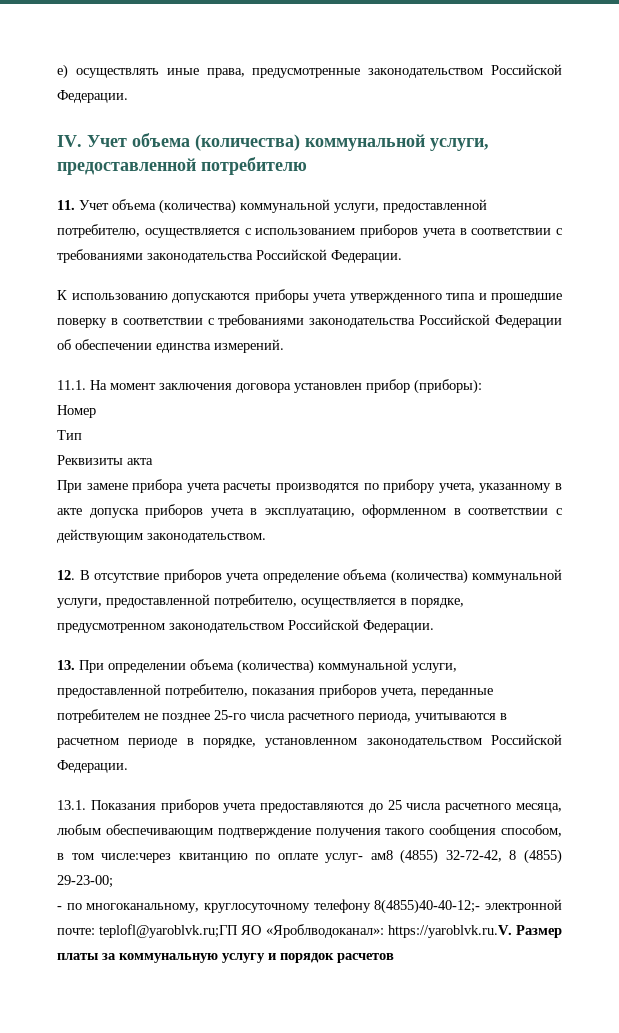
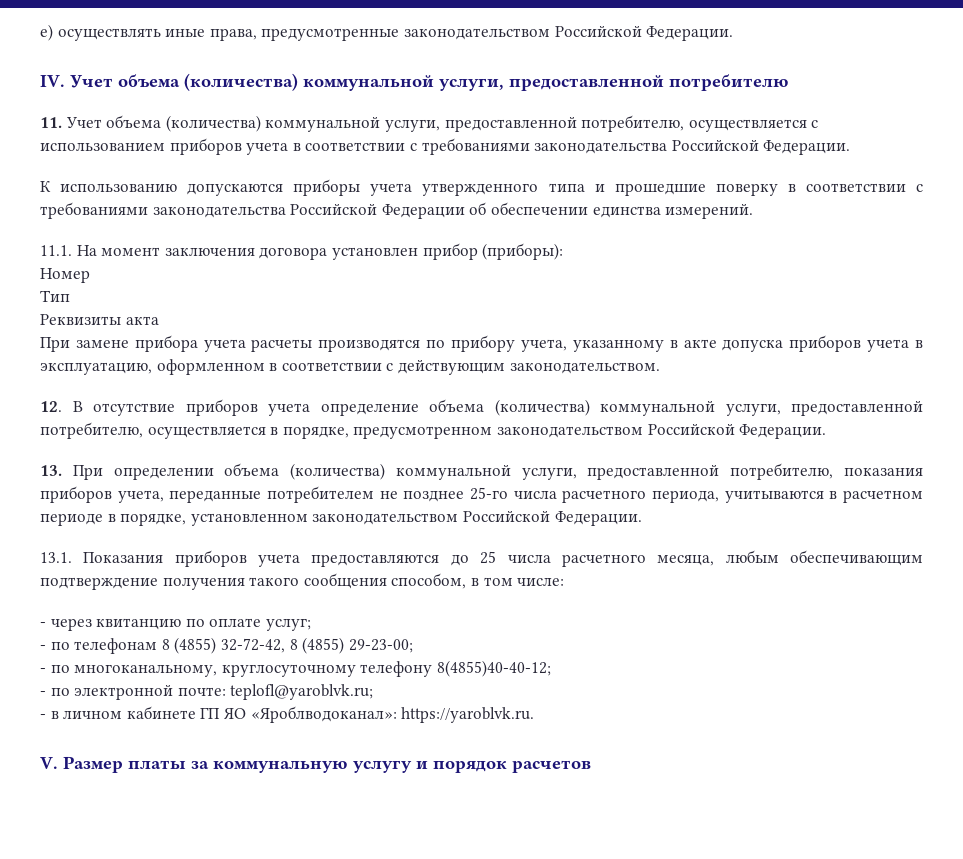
- 13.1. Показания приборов учета предоставляются до 25 числа расчетного месяца, любым обеспечивающим подтверждение получения такого сообщения способом, в том числе:через квитанцию по оплате услуг- ам8 (4855) 32-72-42, 8 (4855) 29-23-00;
+ 13.1. Показания приборов учета предоставляются до 25 числа расчетного месяца, любым обеспечивающим подтверждение получения такого сообщения способом, в том числе:
+ - через квитанцию по оплате услуг;
+ - по телефонам 8 (4855) 32-72-42, 8 (4855) 29-23-00;
- - по многоканальному, круглосуточному телефону 8(4855)40-40-12;- электронной почте: teplofl@yaroblvk.ru;ГП ЯО «Яроблводоканал»: https://yaroblvk.ru.V. Размер платы за коммунальную услугу и порядок расчетов
+ - по многоканальному, круглосуточному телефону 8(4855)40-40-12;
+ - по электронной почте: teplofl@yaroblvk.ru;
+ - в личном кабинете ГП ЯО «Яроблводоканал»: https://yaroblvk.ru.
+ V. Размер платы за коммунальную услугу и порядок расчетов

